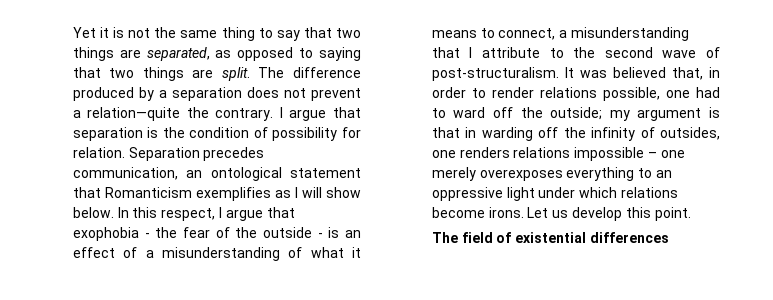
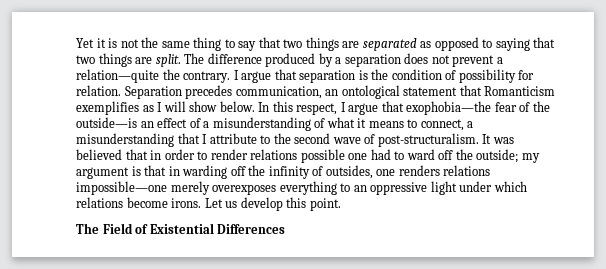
- Yet it is not the same thing to say that two things are separated, as opposed to saying that two things are split.
+ Yet it is not the same thing to say that two things are separated as opposed to saying that two things are split.
- In this respect, I argue that exophobia - the fear of the outside - is an effect of a misunderstanding of what it means to connect, a misunderstanding that I attribute to the second wave of post-structuralism.
+ In this respect, I argue that exophobia—the fear of the outside—is an effect of a misunderstanding of what it means to connect, a misunderstanding that I attribute to the second wave of post-structuralism.
- It was believed that, in order to render relations possible, one had to ward off the outside; my argument is that in warding off the infinity of outsides, one renders relations impossible – one merely overexposes everything to an oppressive light under which relations become irons.
+ It was believed that in order to render relations possible one had to ward off the outside; my argument is that in warding off the infinity of outsides, one renders relations impossible—one merely overexposes everything to an oppressive light under which relations become irons.
- The field of existential differences
+ The Field of Existential Differences

